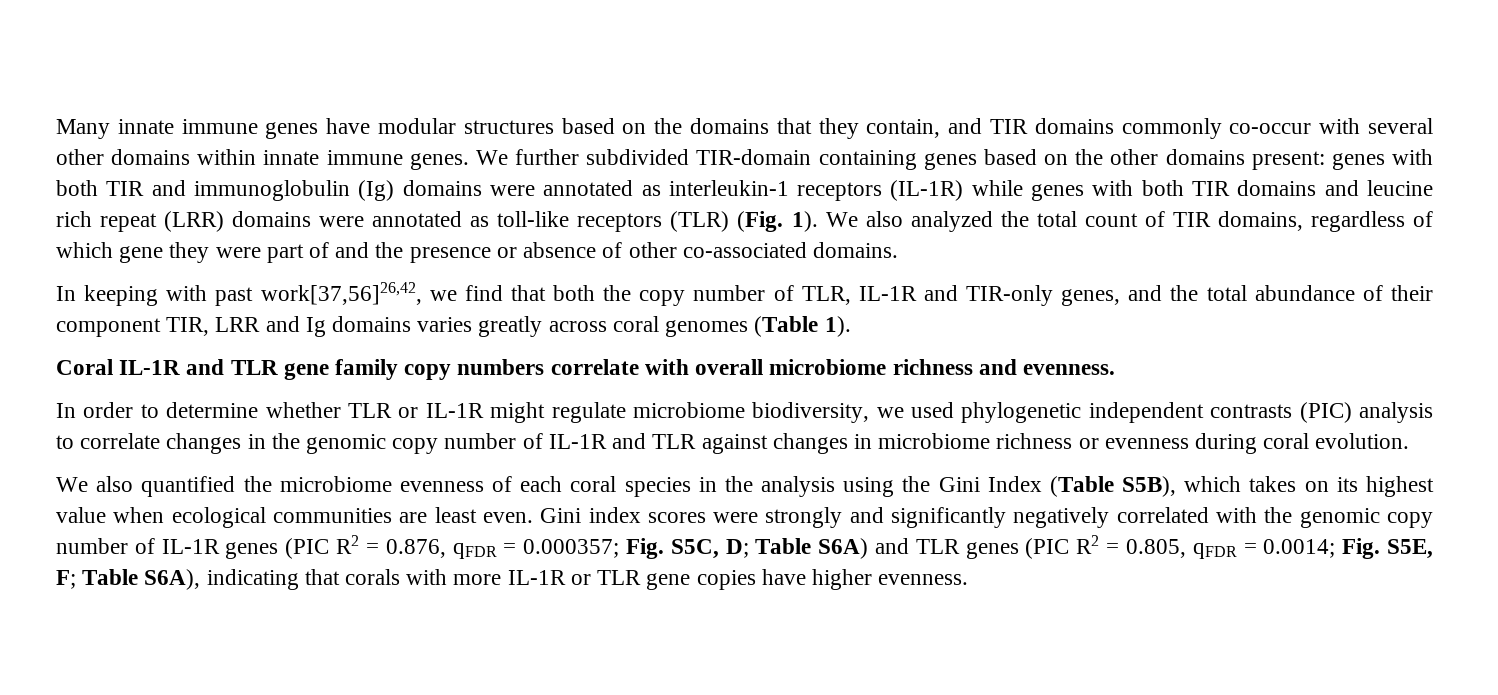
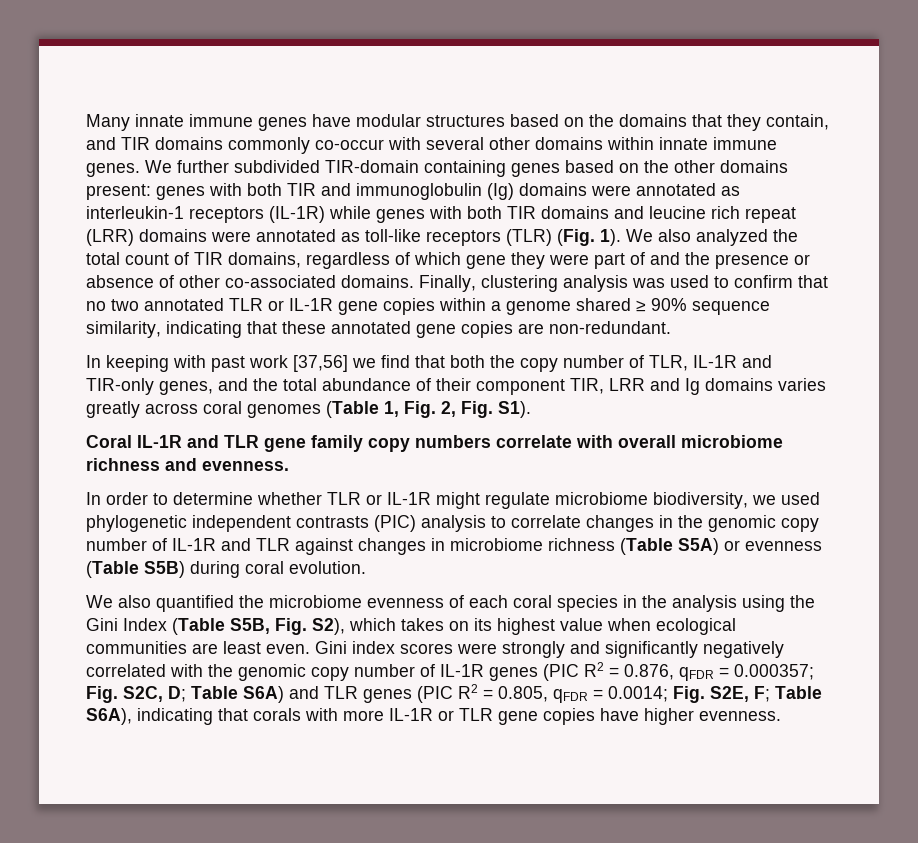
+ Finally, clustering analysis was used to confirm that no two annotated TLR or IL-1R gene copies within a genome shared ≥ 90% sequence similarity, indicating that these annotated gene copies are non-redundant.
- In keeping with past work[37,56]26,42, we find that both the copy number of TLR, IL-1R and TIR-only genes, and the total abundance of their component TIR, LRR and Ig domains varies greatly across coral genomes (Table 1).
+ In keeping with past work [37,56] we find that both the copy number of TLR, IL-1R and TIR-only genes, and the total abundance of their component TIR, LRR and Ig domains varies greatly across coral genomes (Table 1, Fig. 2, Fig. S1).
- In order to determine whether TLR or IL-1R might regulate microbiome biodiversity, we used phylogenetic independent contrasts (PIC) analysis to correlate changes in the genomic copy number of IL-1R and TLR against changes in microbiome richness or evenness during coral evolution.
+ In order to determine whether TLR or IL-1R might regulate microbiome biodiversity, we used phylogenetic independent contrasts (PIC) analysis to correlate changes in the genomic copy number of IL-1R and TLR against changes in microbiome richness (Table S5A) or evenness (Table S5B) during coral evolution.
- We also quantified the microbiome evenness of each coral species in the analysis using the Gini Index (Table S5B), which takes on its highest value when ecological communities are least even.
+ We also quantified the microbiome evenness of each coral species in the analysis using the Gini Index (Table S5B, Fig. S2), which takes on its highest value when ecological communities are least even.
- Gini index scores were strongly and significantly negatively correlated with the genomic copy number of IL-1R genes (PIC R2 = 0.876, qFDR = 0.000357; Fig. S5C, D; Table S6A) and TLR genes (PIC R2 = 0.805, qFDR = 0.0014; Fig. S5E, F; Table S6A), indicating that corals with more IL-1R or TLR gene copies have higher evenness.
+ Gini index scores were strongly and significantly negatively correlated with the genomic copy number of IL-1R genes (PIC R2 = 0.876, qFDR = 0.000357; Fig. S2C, D; Table S6A) and TLR genes (PIC R2 = 0.805, qFDR = 0.0014; Fig. S2E, F; Table S6A), indicating that corals with more IL-1R or TLR gene copies have higher evenness.

